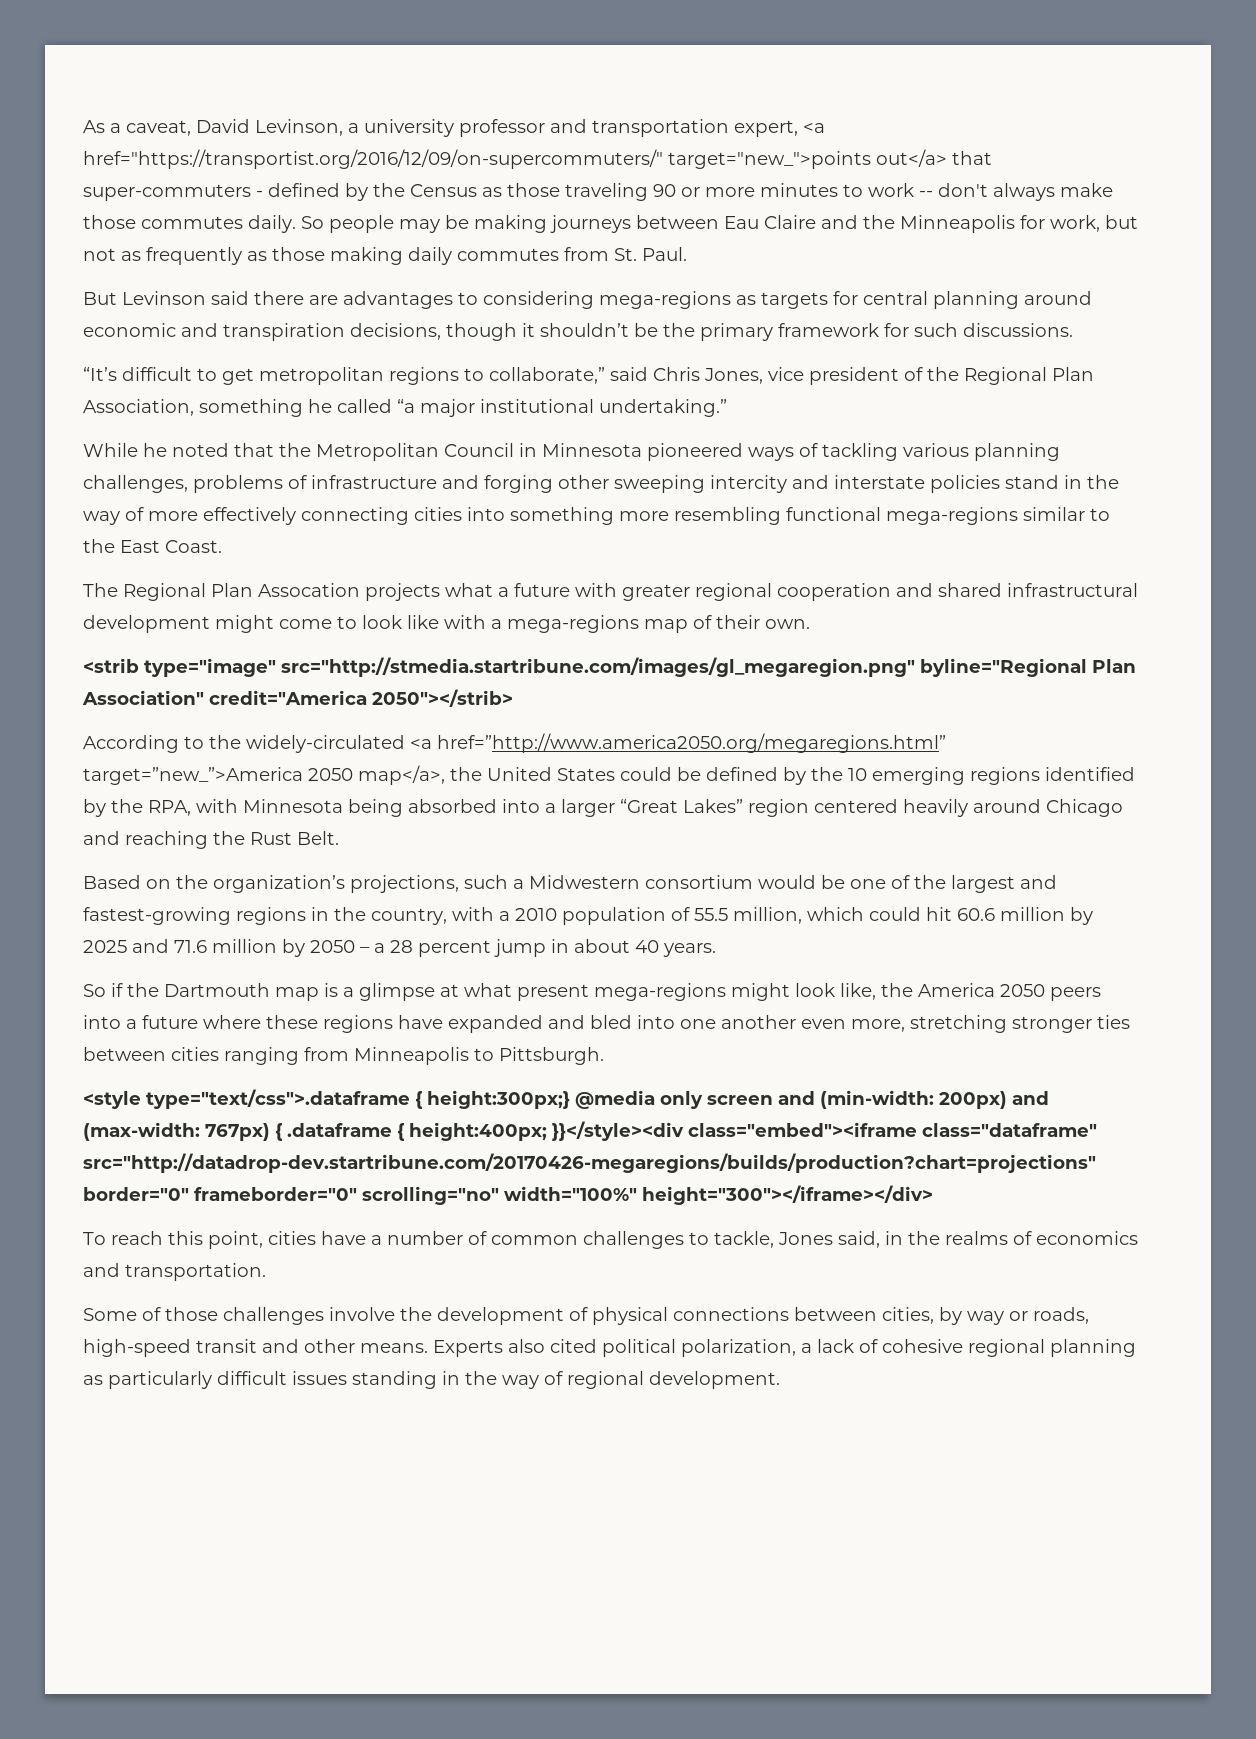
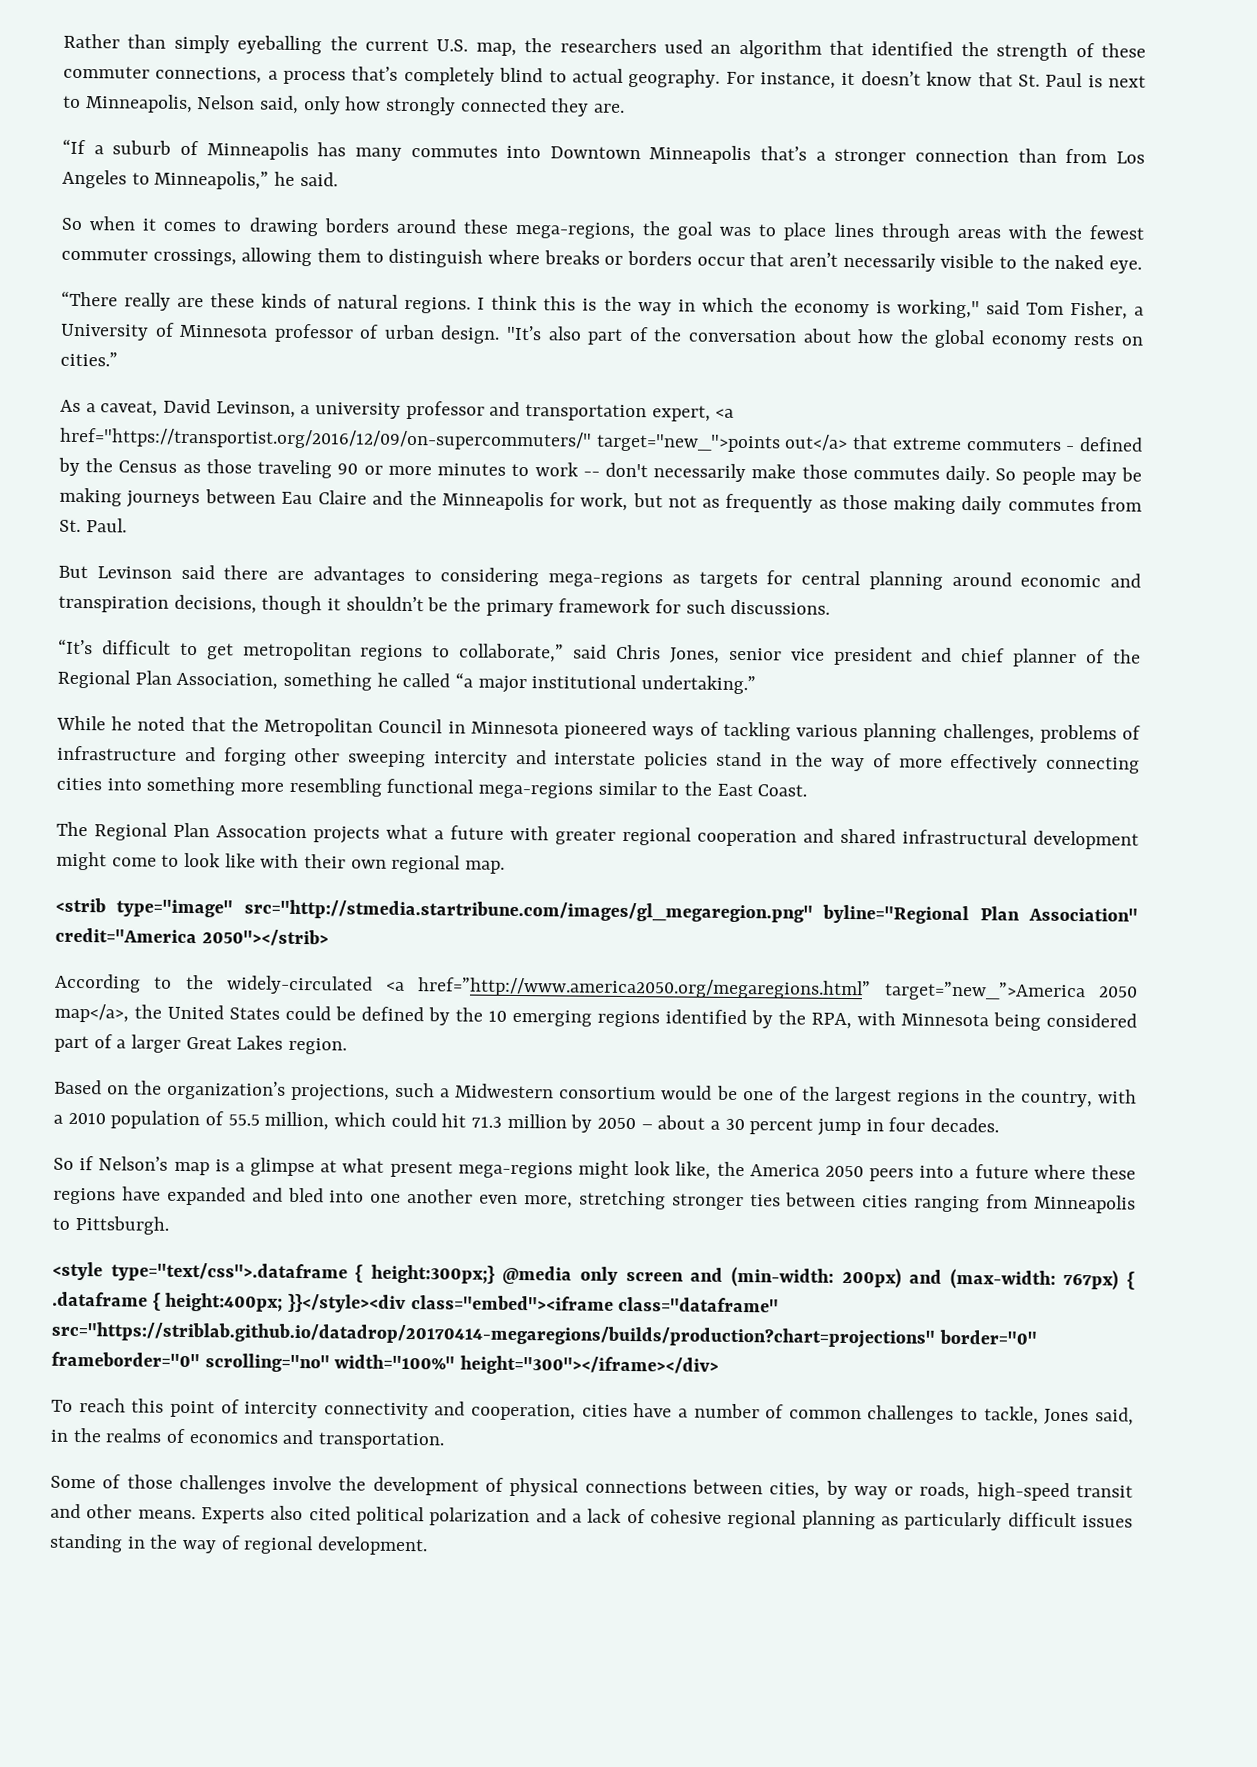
+ Rather than simply eyeballing the current U.S. map, the researchers used an algorithm that identified the strength of these commuter connections, a process that’s completely blind to actual geography. For instance, it doesn’t know that St. Paul is next to Minneapolis, Nelson said, only how strongly connected they are.
+ “If a suburb of Minneapolis has many commutes into Downtown Minneapolis that’s a stronger connection than from Los Angeles to Minneapolis,” he said.
+ So when it comes to drawing borders around these mega-regions, the goal was to place lines through areas with the fewest commuter crossings, allowing them to distinguish where breaks or borders occur that aren’t necessarily visible to the naked eye.
+ “There really are these kinds of natural regions. I think this is the way in which the economy is working," said Tom Fisher, a University of Minnesota professor of urban design. "It’s also part of the conversation about how the global economy rests on cities.”
- As a caveat, David Levinson, a university professor and transportation expert, <a href="https://transportist.org/2016/12/09/on-supercommuters/" target="new_">points out</a> that super-commuters - defined by the Census as those traveling 90 or more minutes to work -- don't always make those commutes daily.
+ As a caveat, David Levinson, a university professor and transportation expert, <a href="https://transportist.org/2016/12/09/on-supercommuters/" target="new_">points out</a> that extreme commuters - defined by the Census as those traveling 90 or more minutes to work -- don't necessarily make those commutes daily.
- “It’s difficult to get metropolitan regions to collaborate,” said Chris Jones, vice president of the Regional Plan Association, something he called “a major institutional undertaking.”
+ “It’s difficult to get metropolitan regions to collaborate,” said Chris Jones, senior vice president and chief planner of the Regional Plan Association, something he called “a major institutional undertaking.”
- The Regional Plan Assocation projects what a future with greater regional cooperation and shared infrastructural development might come to look like with a mega-regions map of their own.
+ The Regional Plan Assocation projects what a future with greater regional cooperation and shared infrastructural development might come to look like with their own regional map.
- According to the widely-circulated <a href=”http://www.america2050.org/megaregions.html” target=”new_”>America 2050 map</a>, the United States could be defined by the 10 emerging regions identified by the RPA, with Minnesota being absorbed into a larger “Great Lakes” region centered heavily around Chicago and reaching the Rust Belt.
+ According to the widely-circulated <a href=”http://www.america2050.org/megaregions.html” target=”new_”>America 2050 map</a>, the United States could be defined by the 10 emerging regions identified by the RPA, with Minnesota being considered part of a larger Great Lakes region.
- Based on the organization’s projections, such a Midwestern consortium would be one of the largest and fastest-growing regions in the country, with a 2010 population of 55.5 million, which could hit 60.6 million by 2025 and 71.6 million by 2050 – a 28 percent jump in about 40 years.
+ Based on the organization’s projections, such a Midwestern consortium would be one of the largest regions in the country, with a 2010 population of 55.5 million, which could hit 71.3 million by 2050 – about a 30 percent jump in four decades.
- So if the Dartmouth map is a glimpse at what present mega-regions might look like, the America 2050 peers into a future where these regions have expanded and bled into one another even more, stretching stronger ties between cities ranging from Minneapolis to Pittsburgh.
+ So if Nelson’s map is a glimpse at what present mega-regions might look like, the America 2050 peers into a future where these regions have expanded and bled into one another even more, stretching stronger ties between cities ranging from Minneapolis to Pittsburgh.
- <style type="text/css">.dataframe { height:300px;} @media only screen and (min-width: 200px) and (max-width: 767px) { .dataframe { height:400px; }}</style><div class="embed"><iframe class="dataframe" src="http://datadrop-dev.startribune.com/20170426-megaregions/builds/production?chart=projections" border="0" frameborder="0" scrolling="no" width="100%" height="300"></iframe></div>
+ <style type="text/css">.dataframe { height:300px;} @media only screen and (min-width: 200px) and (max-width: 767px) { .dataframe { height:400px; }}</style><div class="embed"><iframe class="dataframe" src="https://striblab.github.io/datadrop/20170414-megaregions/builds/production?chart=projections" border="0" frameborder="0" scrolling="no" width="100%" height="300"></iframe></div>
- To reach this point, cities have a number of common challenges to tackle, Jones said, in the realms of economics and transportation.
+ To reach this point of intercity connectivity and cooperation, cities have a number of common challenges to tackle, Jones said, in the realms of economics and transportation.
- Experts also cited political polarization, a lack of cohesive regional planning as particularly difficult issues standing in the way of regional development.
+ Experts also cited political polarization and a lack of cohesive regional planning as particularly difficult issues standing in the way of regional development.

